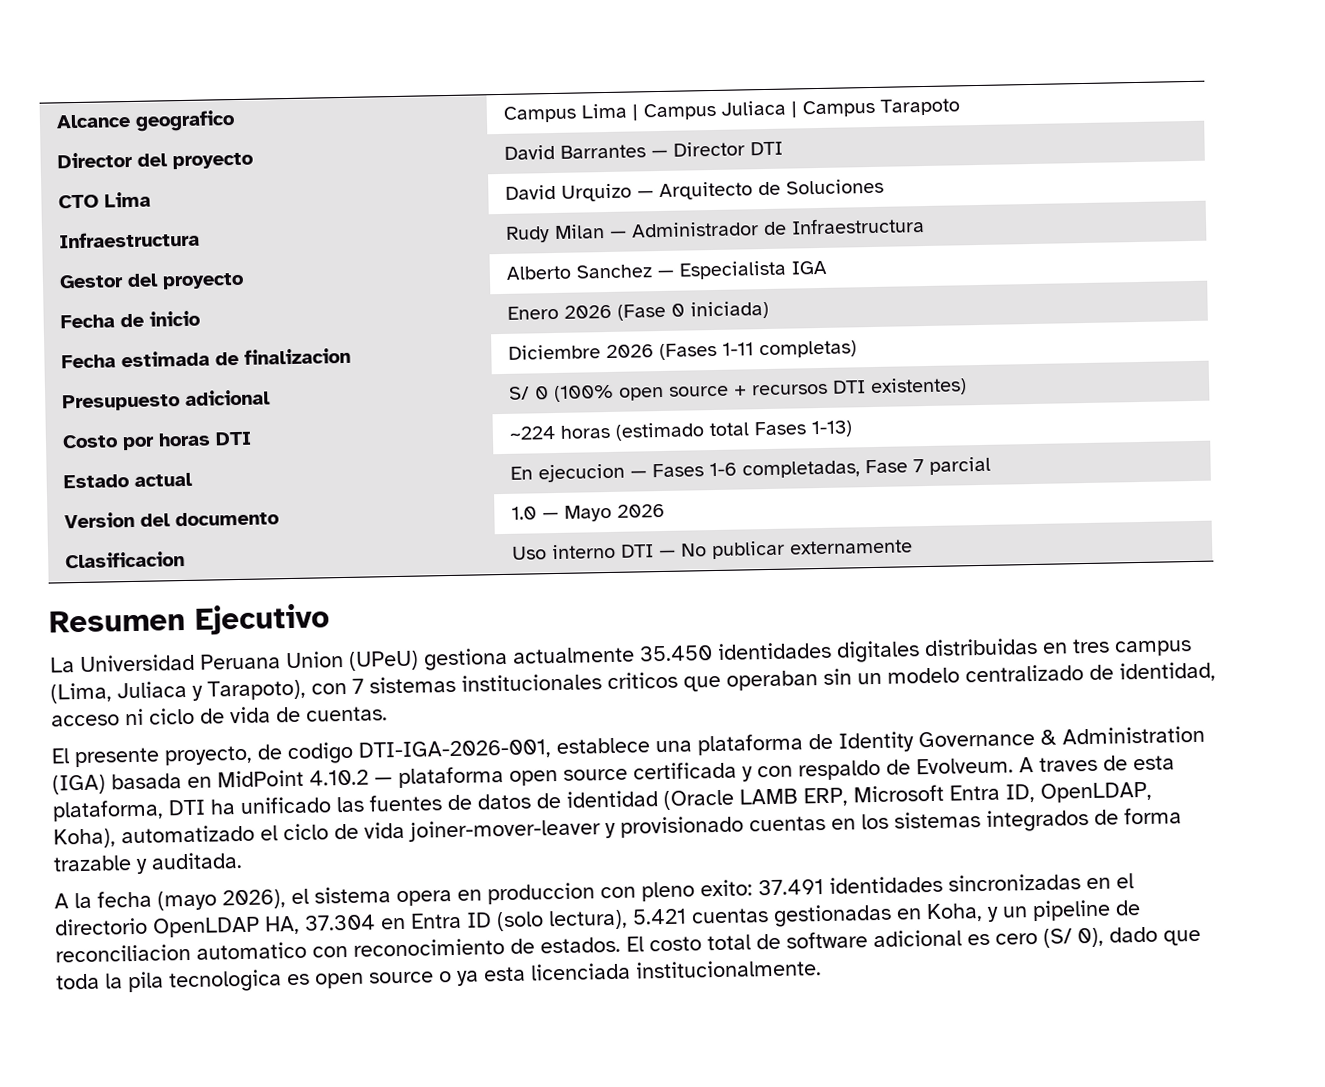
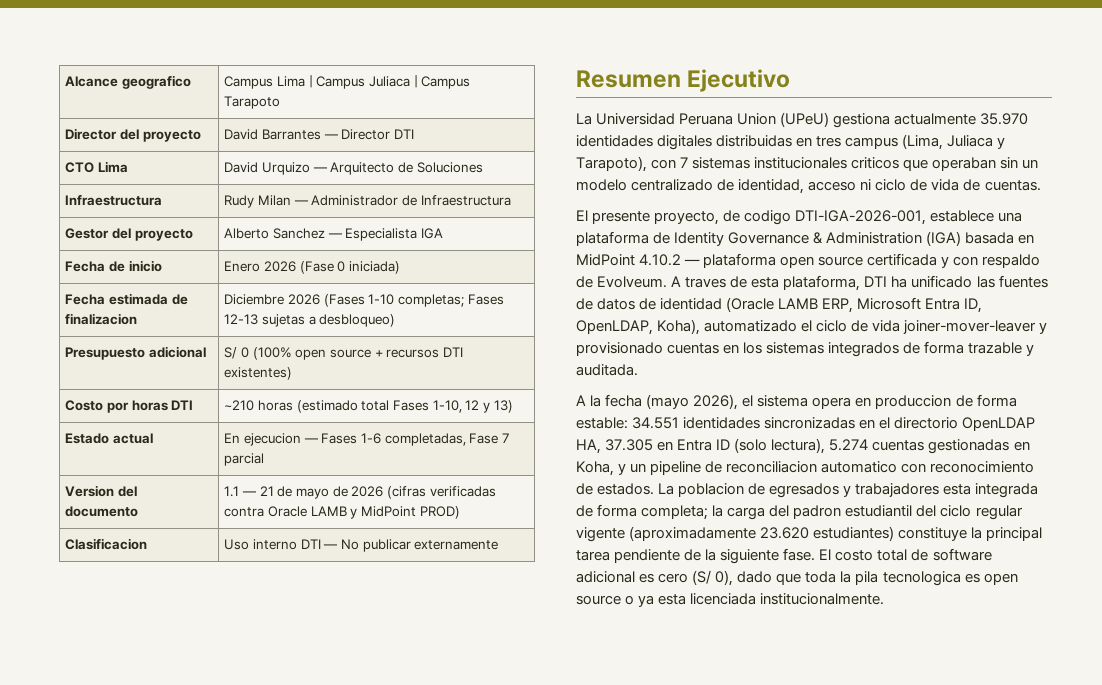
- Fecha estimada de finalizacion | Diciembre 2026 (Fases 1-11 completas)
+ Fecha estimada de finalizacion | Diciembre 2026 (Fases 1-10 completas; Fases 12-13 sujetas a desbloqueo)
- Costo por horas DTI | ~224 horas (estimado total Fases 1-13)
+ Costo por horas DTI | ~210 horas (estimado total Fases 1-10, 12 y 13)
- Version del documento | 1.0 — Mayo 2026
+ Version del documento | 1.1 — 21 de mayo de 2026 (cifras verificadas contra Oracle LAMB y MidPoint PROD)
- La Universidad Peruana Union (UPeU) gestiona actualmente 35.450 identidades digitales distribuidas en tres campus (Lima, Juliaca y Tarapoto), con 7 sistemas institucionales criticos que operaban sin un modelo centralizado de identidad, acceso ni ciclo de vida de cuentas.
+ La Universidad Peruana Union (UPeU) gestiona actualmente 35.970 identidades digitales distribuidas en tres campus (Lima, Juliaca y Tarapoto), con 7 sistemas institucionales criticos que operaban sin un modelo centralizado de identidad, acceso ni ciclo de vida de cuentas.
- A la fecha (mayo 2026), el sistema opera en produccion con pleno exito: 37.491 identidades sincronizadas en el directorio OpenLDAP HA, 37.304 en Entra ID (solo lectura), 5.421 cuentas gestionadas en Koha, y un pipeline de reconciliacion automatico con reconocimiento de estados.
+ A la fecha (mayo 2026), el sistema opera en produccion de forma estable: 34.551 identidades sincronizadas en el directorio OpenLDAP HA, 37.305 en Entra ID (solo lectura), 5.274 cuentas gestionadas en Koha, y un pipeline de reconciliacion automatico con reconocimiento de estados.
+ La poblacion de egresados y trabajadores esta integrada de forma completa; la carga del padron estudiantil del ciclo regular vigente (aproximadamente 23.620 estudiantes) constituye la principal tarea pendiente de la siguiente fase.

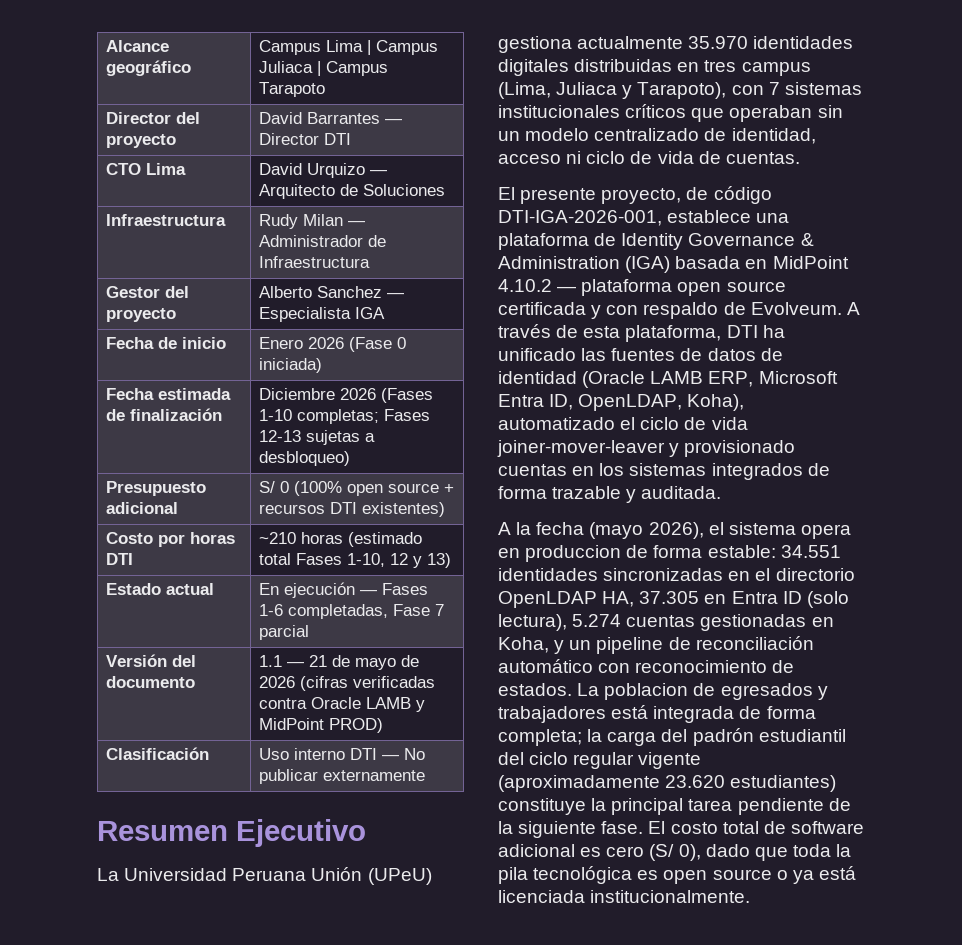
- Alcance geografico | Campus Lima | Campus Juliaca | Campus Tarapoto
+ Alcance geográfico | Campus Lima | Campus Juliaca | Campus Tarapoto
- Fecha estimada de finalizacion | Diciembre 2026 (Fases 1-10 completas; Fases 12-13 sujetas a desbloqueo)
+ Fecha estimada de finalización | Diciembre 2026 (Fases 1-10 completas; Fases 12-13 sujetas a desbloqueo)
- Estado actual | En ejecucion — Fases 1-6 completadas, Fase 7 parcial
+ Estado actual | En ejecución — Fases 1-6 completadas, Fase 7 parcial
- Version del documento | 1.1 — 21 de mayo de 2026 (cifras verificadas contra Oracle LAMB y MidPoint PROD)
+ Versión del documento | 1.1 — 21 de mayo de 2026 (cifras verificadas contra Oracle LAMB y MidPoint PROD)
- Clasificacion | Uso interno DTI — No publicar externamente
+ Clasificación | Uso interno DTI — No publicar externamente
- La Universidad Peruana Union (UPeU) gestiona actualmente 35.970 identidades digitales distribuidas en tres campus (Lima, Juliaca y Tarapoto), con 7 sistemas institucionales criticos que operaban sin un modelo centralizado de identidad, acceso ni ciclo de vida de cuentas.
+ La Universidad Peruana Unión (UPeU) gestiona actualmente 35.970 identidades digitales distribuidas en tres campus (Lima, Juliaca y Tarapoto), con 7 sistemas institucionales críticos que operaban sin un modelo centralizado de identidad, acceso ni ciclo de vida de cuentas.
- El presente proyecto, de codigo DTI-IGA-2026-001, establece una plataforma de Identity Governance & Administration (IGA) basada en MidPoint 4.10.2 — plataforma open source certificada y con respaldo de Evolveum.
+ El presente proyecto, de código DTI-IGA-2026-001, establece una plataforma de Identity Governance & Administration (IGA) basada en MidPoint 4.10.2 — plataforma open source certificada y con respaldo de Evolveum.
- A traves de esta plataforma, DTI ha unificado las fuentes de datos de identidad (Oracle LAMB ERP, Microsoft Entra ID, OpenLDAP, Koha), automatizado el ciclo de vida joiner-mover-leaver y provisionado cuentas en los sistemas integrados de forma trazable y auditada.
+ A través de esta plataforma, DTI ha unificado las fuentes de datos de identidad (Oracle LAMB ERP, Microsoft Entra ID, OpenLDAP, Koha), automatizado el ciclo de vida joiner-mover-leaver y provisionado cuentas en los sistemas integrados de forma trazable y auditada.
- A la fecha (mayo 2026), el sistema opera en produccion de forma estable: 34.551 identidades sincronizadas en el directorio OpenLDAP HA, 37.305 en Entra ID (solo lectura), 5.274 cuentas gestionadas en Koha, y un pipeline de reconciliacion automatico con reconocimiento de estados.
+ A la fecha (mayo 2026), el sistema opera en produccion de forma estable: 34.551 identidades sincronizadas en el directorio OpenLDAP HA, 37.305 en Entra ID (solo lectura), 5.274 cuentas gestionadas en Koha, y un pipeline de reconciliación automático con reconocimiento de estados.
- La poblacion de egresados y trabajadores esta integrada de forma completa; la carga del padron estudiantil del ciclo regular vigente (aproximadamente 23.620 estudiantes) constituye la principal tarea pendiente de la siguiente fase.
+ La poblacion de egresados y trabajadores está integrada de forma completa; la carga del padrón estudiantil del ciclo regular vigente (aproximadamente 23.620 estudiantes) constituye la principal tarea pendiente de la siguiente fase.
- El costo total de software adicional es cero (S/ 0), dado que toda la pila tecnologica es open source o ya esta licenciada institucionalmente.
+ El costo total de software adicional es cero (S/ 0), dado que toda la pila tecnológica es open source o ya está licenciada institucionalmente.

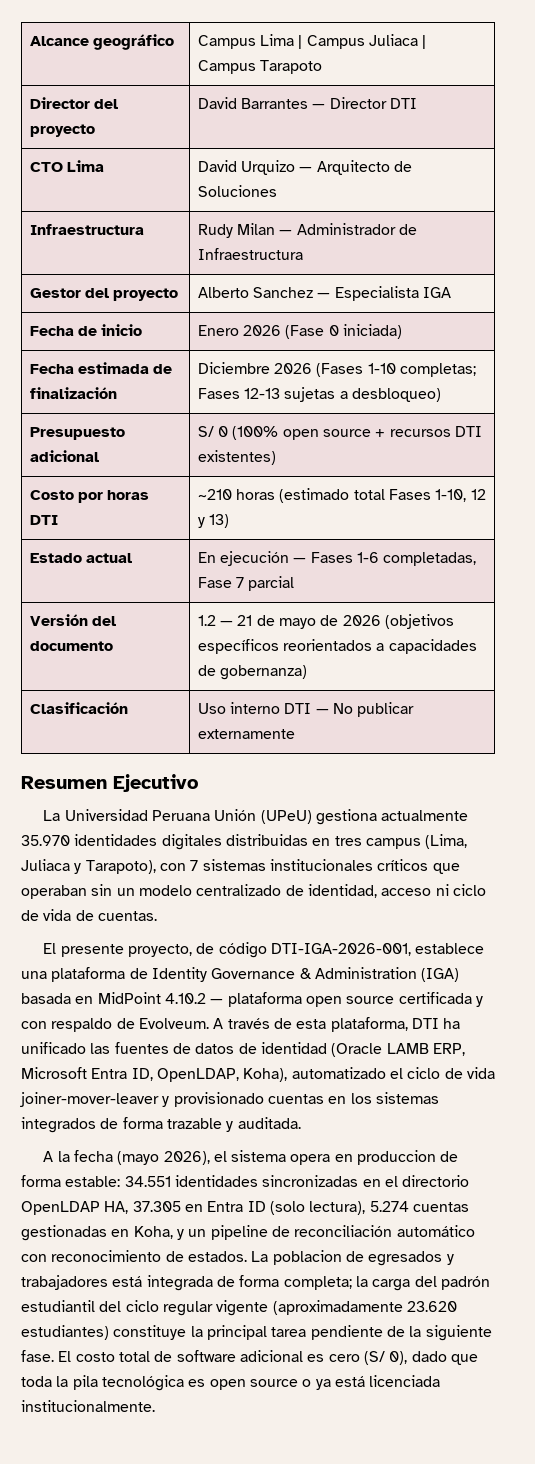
- Versión del documento | 1.1 — 21 de mayo de 2026 (cifras verificadas contra Oracle LAMB y MidPoint PROD)
+ Versión del documento | 1.2 — 21 de mayo de 2026 (objetivos específicos reorientados a capacidades de gobernanza)

